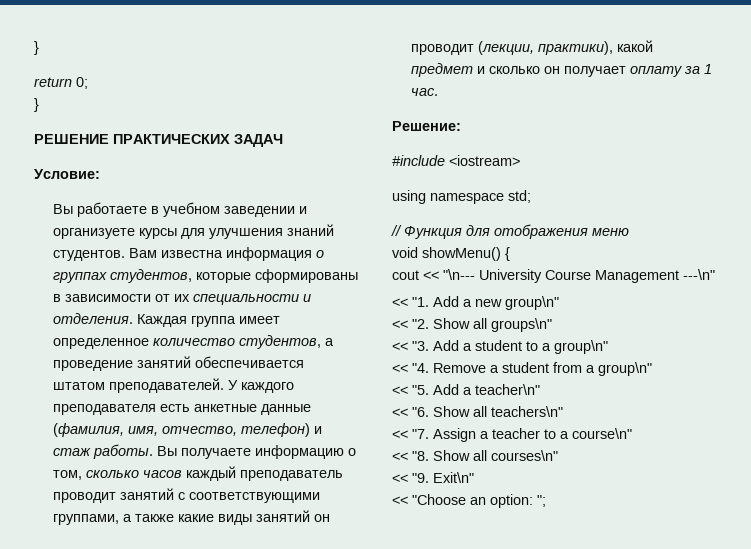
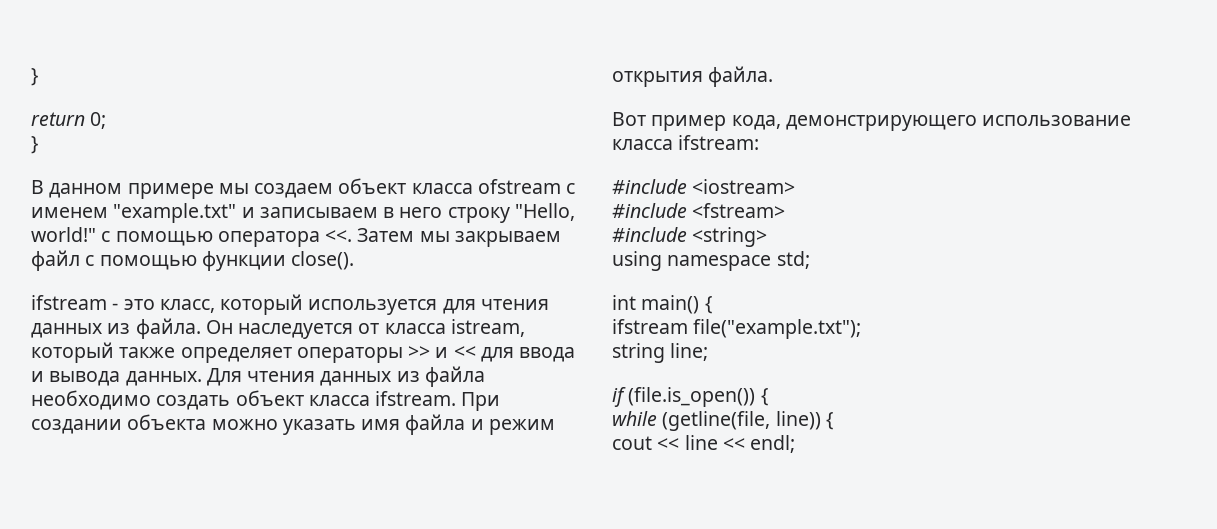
- РЕШЕНИЕ ПРАКТИЧЕСКИХ ЗАДАЧ
- Условие:
- Вы работаете в учебном заведении и организуете курсы для улучшения знаний студентов. Вам известна информация о группах студентов, которые сформированы в зависимости от их специальности и отделения. Каждая группа имеет определенное количество студентов, а проведение занятий обеспечивается штатом преподавателей. У каждого преподавателя есть анкетные данные (фамилия, имя, отчество, телефон) и стаж работы. Вы получаете информацию о том, сколько часов каждый преподаватель проводит занятий с соответствующими группами, а также какие виды занятий он проводит (лекции, практики), какой предмет и сколько он получает оплату за 1 час.
- Решение:
+ В данном примере мы создаем объект класса ofstream с именем "example.txt" и записываем в него строку "Hello, world!" с помощью оператора <<. Затем мы закрываем файл с помощью функции close().
+ ifstream - это класс, который используется для чтения данных из файла. Он наследуется от класса istream, который также определяет операторы >> и << для ввода и вывода данных. Для чтения данных из файла необходимо создать объект класса ifstream. При создании объекта можно указать имя файла и режим открытия файла.
+ Вот пример кода, демонстрирующего использование класса ifstream:
  #include <iostream>
+ #include <fstream>
+ #include <string>
  using namespace std;
- // Функция для отображения меню
- void showMenu() {
- cout << "\n--- University Course Management ---\n"
- << "1. Add a new group\n"
- << "2. Show all groups\n"
- << "3. Add a student to a group\n"
- << "4. Remove a student from a group\n"
- << "5. Add a teacher\n"
- << "6. Show all teachers\n"
- << "7. Assign a teacher to a course\n"
- << "8. Show all courses\n"
- << "9. Exit\n"
- << "Choose an option: ";
+ int main() {
+ ifstream file("example.txt");
+ string line;
+ if (file.is_open()) {
+ while (getline(file, line)) {
+ cout << line << endl;

